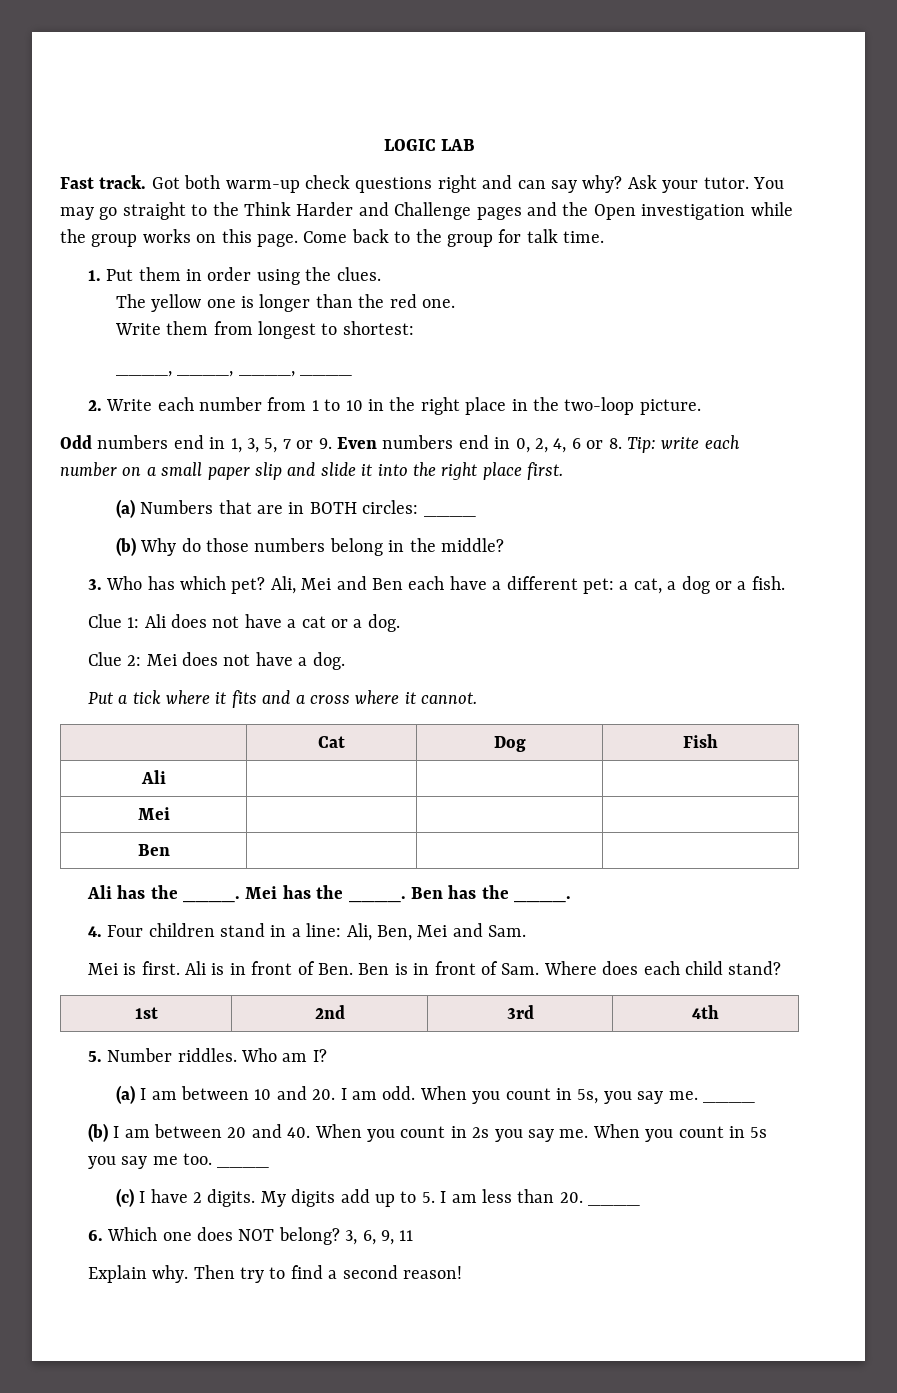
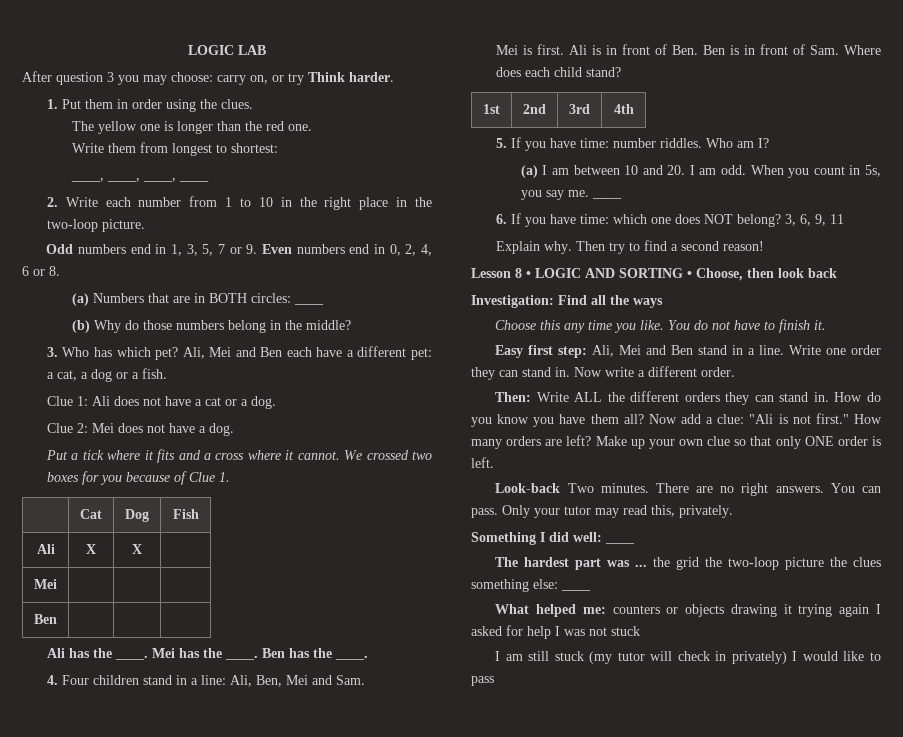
- Fast track. Got both warm-up check questions right and can say why? Ask your tutor. You may go straight to the Think Harder and Challenge pages and the Open investigation while the group works on this page. Come back to the group for talk time.
+ After question 3 you may choose: carry on, or try Think harder.
- Odd numbers end in 1, 3, 5, 7 or 9. Even numbers end in 0, 2, 4, 6 or 8. Tip: write each number on a small paper slip and slide it into the right place first.
+ Odd numbers end in 1, 3, 5, 7 or 9. Even numbers end in 0, 2, 4, 6 or 8.
+ We crossed two boxes for you because of Clue 1.
- Ali | | |
+ Ali | X | X |
- 5. Number riddles.
+ 5. If you have time: number riddles.
- (b) I am between 20 and 40. When you count in 2s you say me. When you count in 5s you say me too. ____
- (c) I have 2 digits. My digits add up to 5. I am less than 20. ____
- 6. Which one does NOT belong?
+ 6. If you have time: which one does NOT belong?
+ Lesson 8 • LOGIC AND SORTING • Choose, then look back
+ Investigation: Find all the ways
+ Choose this any time you like. You do not have to finish it.
+ Easy first step: Ali, Mei and Ben stand in a line. Write one order they can stand in. Now write a different order.
+ Then: Write ALL the different orders they can stand in. How do you know you have them all? Now add a clue: "Ali is not first." How many orders are left? Make up your own clue so that only ONE order is left.
+ Look-back Two minutes. There are no right answers. You can pass. Only your tutor may read this, privately.
+ Something I did well: ____
+ The hardest part was ... the grid the two-loop picture the clues something else: ____
+ What helped me: counters or objects drawing it trying again I asked for help I was not stuck
+ I am still stuck (my tutor will check in privately) I would like to pass

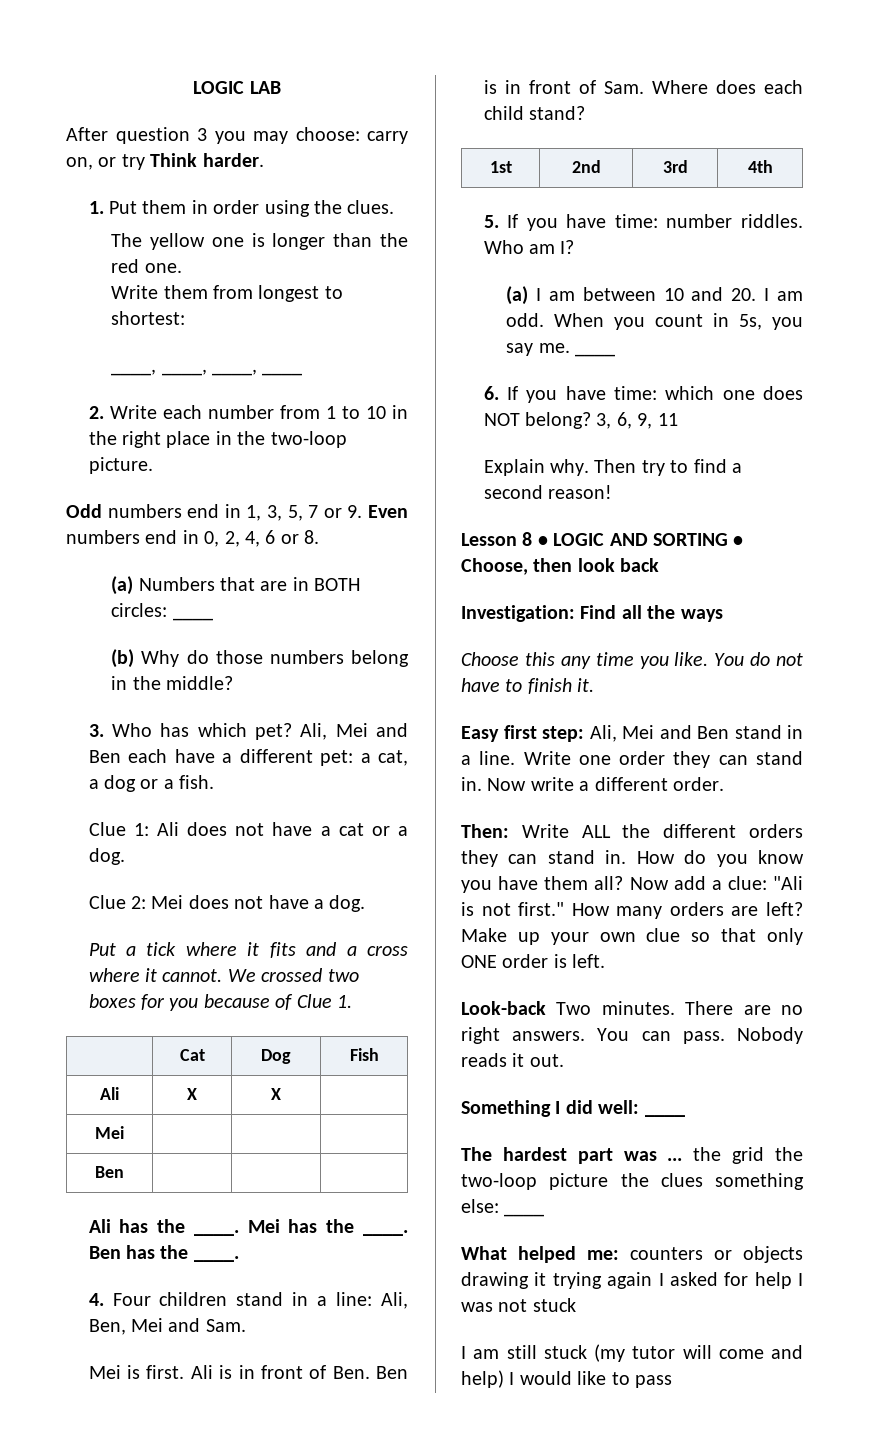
- Only your tutor may read this, privately.
+ Nobody reads it out.
- I am still stuck (my tutor will check in privately) I would like to pass
+ I am still stuck (my tutor will come and help) I would like to pass

